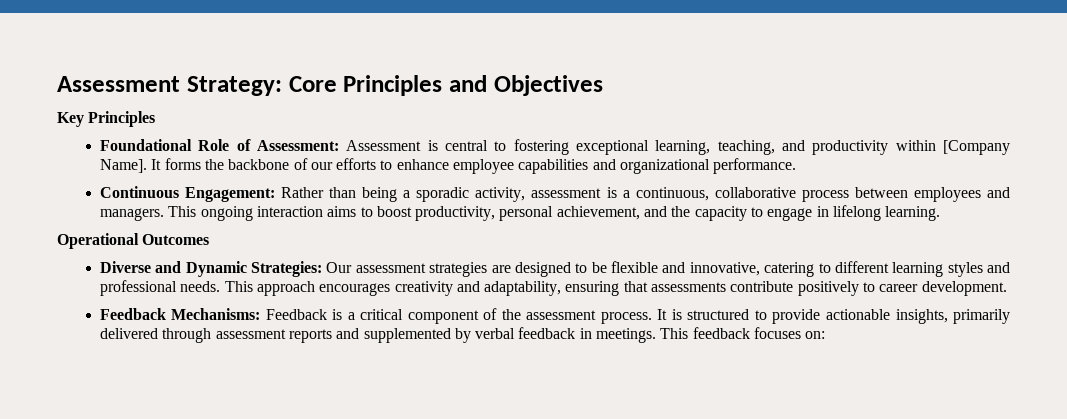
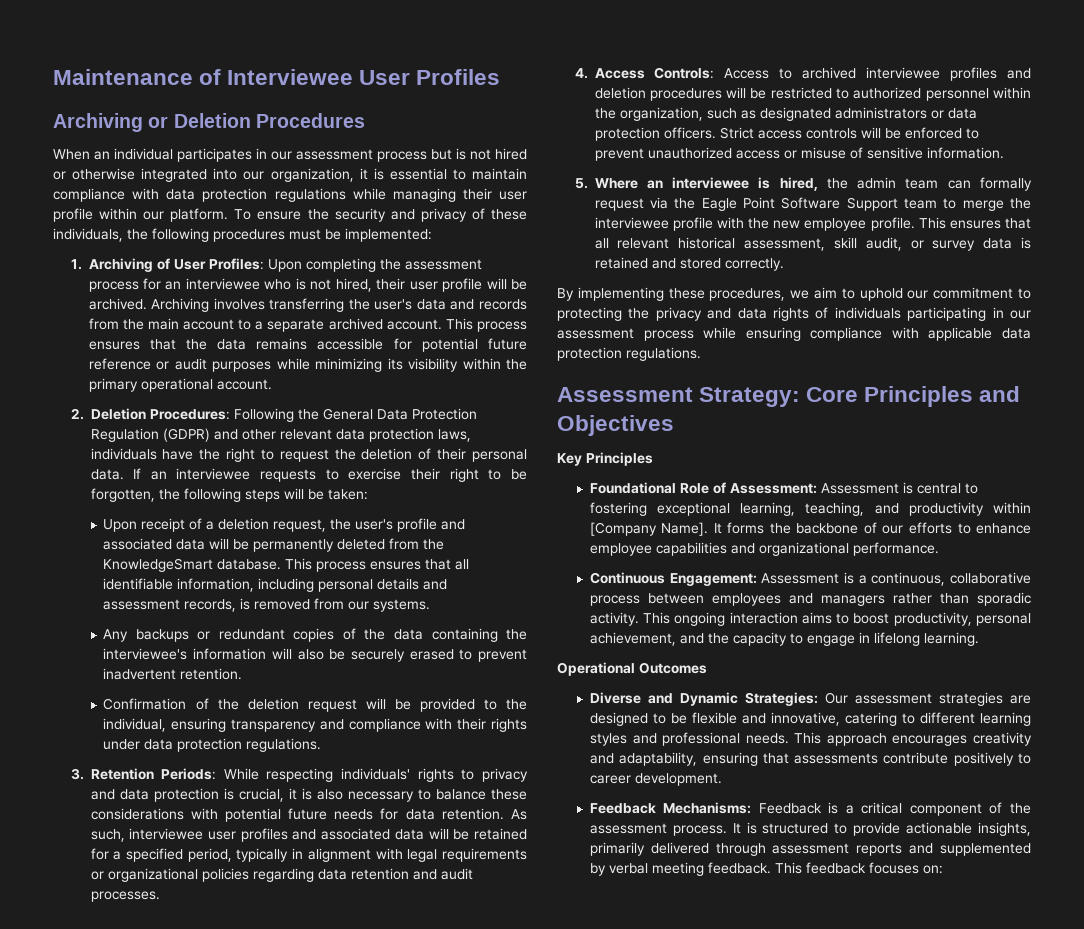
+ Maintenance of Interviewee User Profiles
+ Archiving or Deletion Procedures
+ When an individual participates in our assessment process but is not hired or otherwise integrated into our organization, it is essential to maintain compliance with data protection regulations while managing their user profile within our platform. To ensure the security and privacy of these individuals, the following procedures must be implemented:
+ 1. Archiving of User Profiles: Upon completing the assessment process for an interviewee who is not hired, their user profile will be archived. Archiving involves transferring the user's data and records from the main account to a separate archived account. This process ensures that the data remains accessible for potential future reference or audit purposes while minimizing its visibility within the primary operational account.
+ 2. Deletion Procedures: Following the General Data Protection Regulation (GDPR) and other relevant data protection laws, individuals have the right to request the deletion of their personal data. If an interviewee requests to exercise their right to be forgotten, the following steps will be taken:
+ Upon receipt of a deletion request, the user's profile and associated data will be permanently deleted from the KnowledgeSmart database. This process ensures that all identifiable information, including personal details and assessment records, is removed from our systems.
+ Any backups or redundant copies of the data containing the interviewee's information will also be securely erased to prevent inadvertent retention.
+ Confirmation of the deletion request will be provided to the individual, ensuring transparency and compliance with their rights under data protection regulations.
+ 3. Retention Periods: While respecting individuals' rights to privacy and data protection is crucial, it is also necessary to balance these considerations with potential future needs for data retention. As such, interviewee user profiles and associated data will be retained for a specified period, typically in alignment with legal requirements or organizational policies regarding data retention and audit processes.
+ 4. Access Controls: Access to archived interviewee profiles and deletion procedures will be restricted to authorized personnel within the organization, such as designated administrators or data protection officers. Strict access controls will be enforced to prevent unauthorized access or misuse of sensitive information.
+ 5. Where an interviewee is hired, the admin team can formally request via the Eagle Point Software Support team to merge the interviewee profile with the new employee profile. This ensures that all relevant historical assessment, skill audit, or survey data is retained and stored correctly.
+ By implementing these procedures, we aim to uphold our commitment to protecting the privacy and data rights of individuals participating in our assessment process while ensuring compliance with applicable data protection regulations.
- Continuous Engagement: Rather than being a sporadic activity, assessment is a continuous, collaborative process between employees and managers.
+ Continuous Engagement: Assessment is a continuous, collaborative process between employees and managers rather than sporadic activity.
- It is structured to provide actionable insights, primarily delivered through assessment reports and supplemented by verbal feedback in meetings.
+ It is structured to provide actionable insights, primarily delivered through assessment reports and supplemented by verbal meeting feedback.

